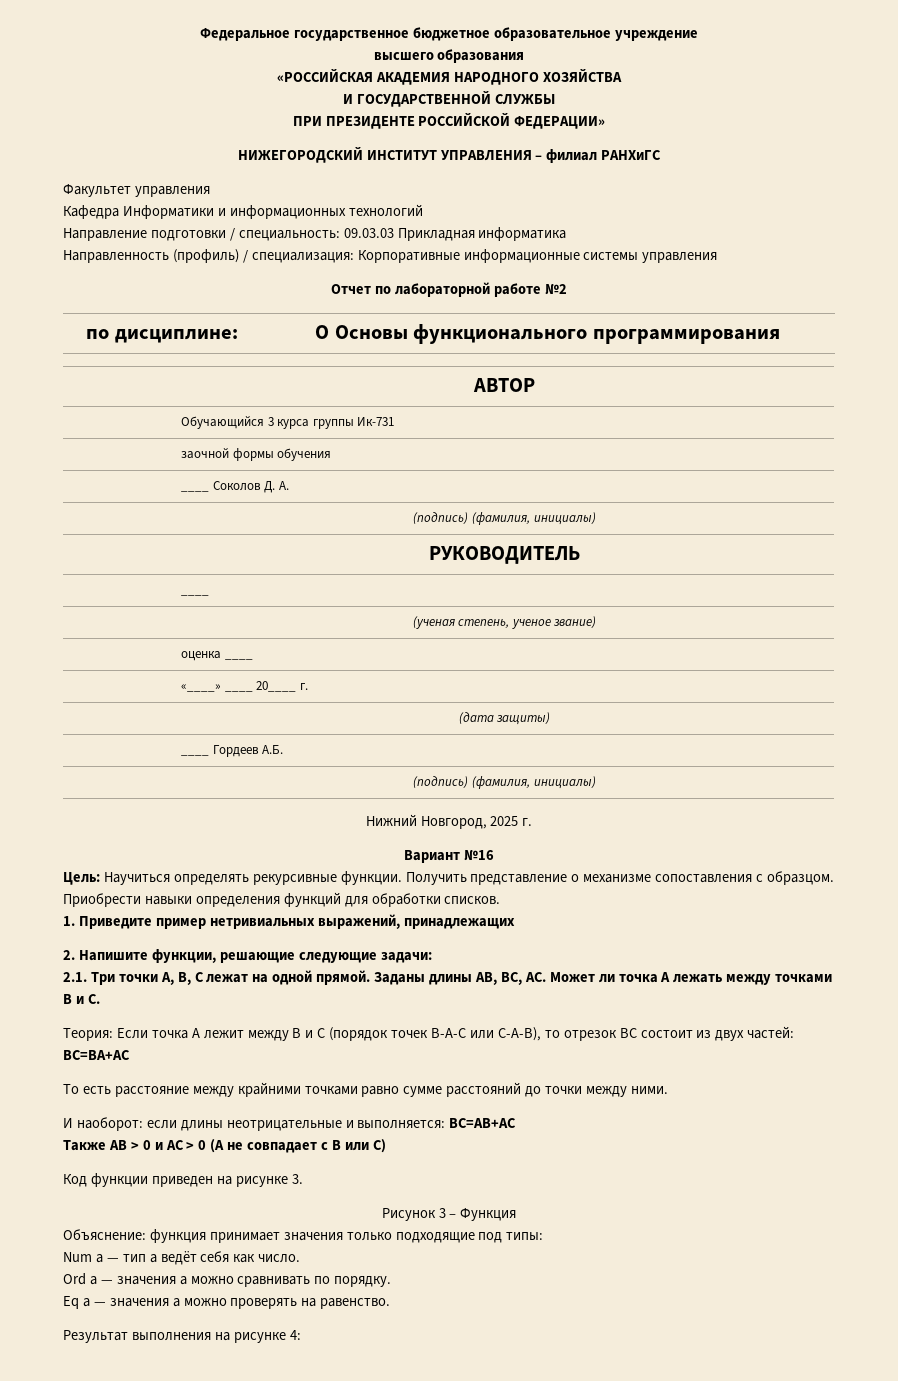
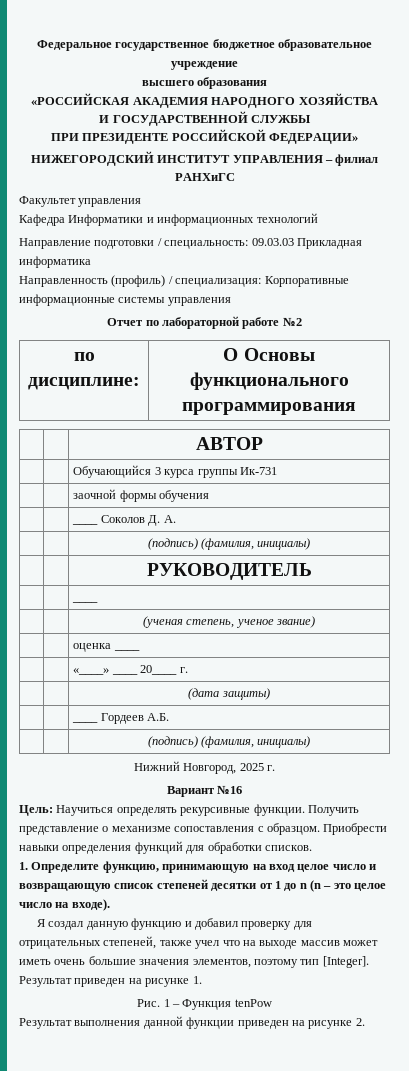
- 1. Приведите пример нетривиальных выражений, принадлежащих
- 2. Напишите функции, решающие следующие задачи:
- 2.1. Три точки A, B, C лежат на одной прямой. Заданы длины AB, BC, AC. Может ли точка A лежать между точками B и C.
- Теория: Если точка A лежит между B и C (порядок точек B-A-C или C-A-B), то отрезок BC состоит из двух частей: BC=BA+AC
- То есть расстояние между крайними точками равно сумме расстояний до точки между ними.
- И наоборот: если длины неотрицательные и выполняется: BC=AB+AC
- Также AB > 0 и AC > 0 (A не совпадает с B или C)
- Код функции приведен на рисунке 3.
- Рисунок 3 – Функция
- Объяснение: функция принимает значения только подходящие под типы:
- Num a — тип a ведёт себя как число.
- Ord a — значения a можно сравнивать по порядку.
- Eq a — значения a можно проверять на равенство.
- Результат выполнения на рисунке 4:
+ 1. Определите функцию, принимающую на вход целое число и возвращающую список степеней десятки от 1 до n (n – это целое число на входе).
+ Я создал данную функцию и добавил проверку для отрицательных степеней, также учел что на выходе массив может иметь очень большие значения элементов, поэтому тип [Integer]. Результат приведен на рисунке 1.
+ Рис. 1 – Функция tenPow
+ Результат выполнения данной функции приведен на рисунке 2.

